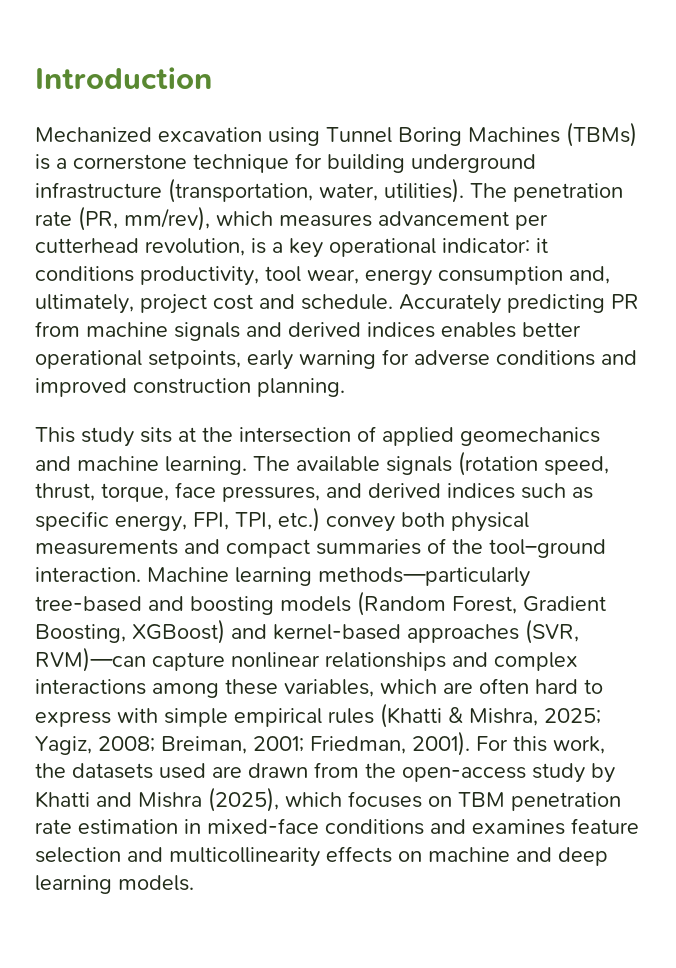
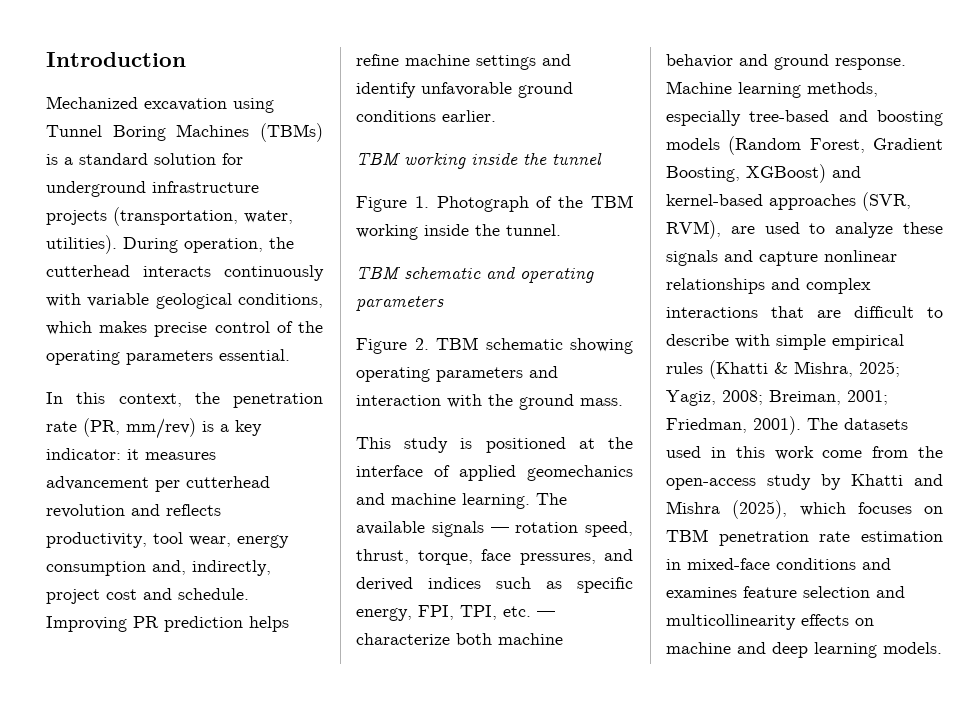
- Mechanized excavation using Tunnel Boring Machines (TBMs) is a cornerstone technique for building underground infrastructure (transportation, water, utilities).
+ Mechanized excavation using Tunnel Boring Machines (TBMs) is a standard solution for underground infrastructure projects (transportation, water, utilities).
- The penetration rate (PR, mm/rev), which measures advancement per cutterhead revolution, is a key operational indicator: it conditions productivity, tool wear, energy consumption and, ultimately, project cost and schedule.
+ During operation, the cutterhead interacts continuously with variable geological conditions, which makes precise control of the operating parameters essential.
+ In this context, the penetration rate (PR, mm/rev) is a key indicator: it measures advancement per cutterhead revolution and reflects productivity, tool wear, energy consumption and, indirectly, project cost and schedule.
- Accurately predicting PR from machine signals and derived indices enables better operational setpoints, early warning for adverse conditions and improved construction planning.
+ Improving PR prediction helps refine machine settings and identify unfavorable ground conditions earlier.
+ TBM working inside the tunnel
+ Figure 1. Photograph of the TBM working inside the tunnel.
+ TBM schematic and operating parameters
+ Figure 2. TBM schematic showing operating parameters and interaction with the ground mass.
- This study sits at the intersection of applied geomechanics and machine learning.
+ This study is positioned at the interface of applied geomechanics and machine learning.
- The available signals (rotation speed, thrust, torque, face pressures, and derived indices such as specific energy, FPI, TPI, etc.) convey both physical measurements and compact summaries of the tool–ground interaction. Machine learning methods—particularly tree-based and boosting models (Random Forest, Gradient Boosting, XGBoost) and kernel-based approaches (SVR, RVM)—can capture nonlinear relationships and complex interactions among these variables, which are often hard to express with simple empirical rules (Khatti & Mishra, 2025; Yagiz, 2008; Breiman, 2001; Friedman, 2001).
+ The available signals — rotation speed, thrust, torque, face pressures, and derived indices such as specific energy, FPI, TPI, etc. — characterize both machine behavior and ground response. Machine learning methods, especially tree-based and boosting models (Random Forest, Gradient Boosting, XGBoost) and kernel-based approaches (SVR, RVM), are used to analyze these signals and capture nonlinear relationships and complex interactions that are difficult to describe with simple empirical rules (Khatti & Mishra, 2025; Yagiz, 2008; Breiman, 2001; Friedman, 2001).
- For this work, the datasets used are drawn from the open-access study by Khatti and Mishra (2025), which focuses on TBM penetration rate estimation in mixed-face conditions and examines feature selection and multicollinearity effects on machine and deep learning models.
+ The datasets used in this work come from the open-access study by Khatti and Mishra (2025), which focuses on TBM penetration rate estimation in mixed-face conditions and examines feature selection and multicollinearity effects on machine and deep learning models.

